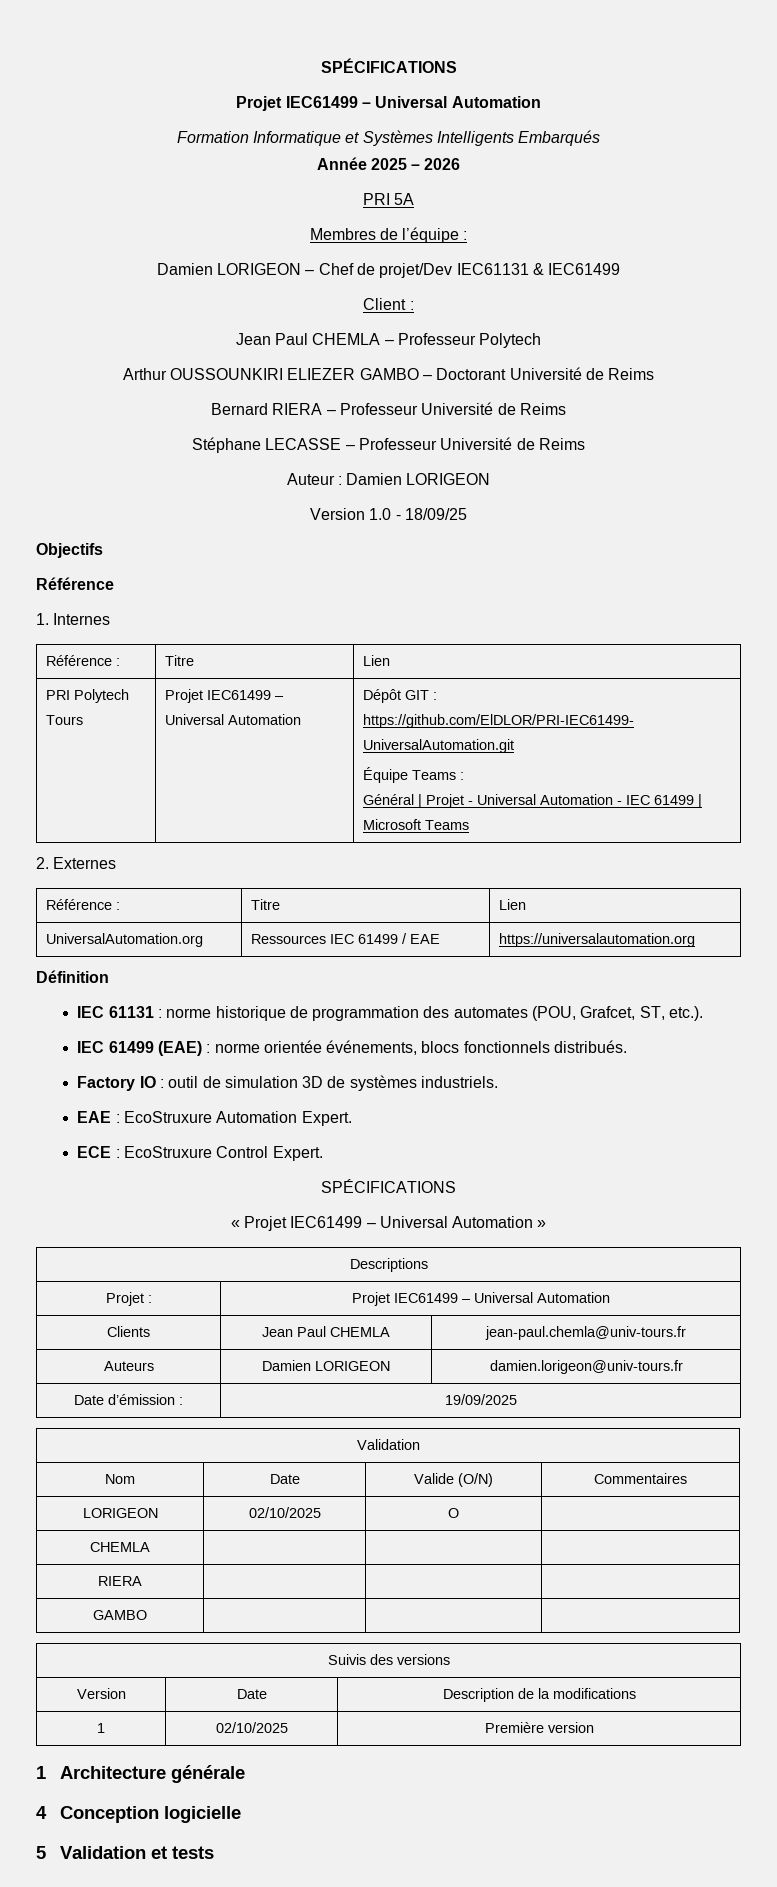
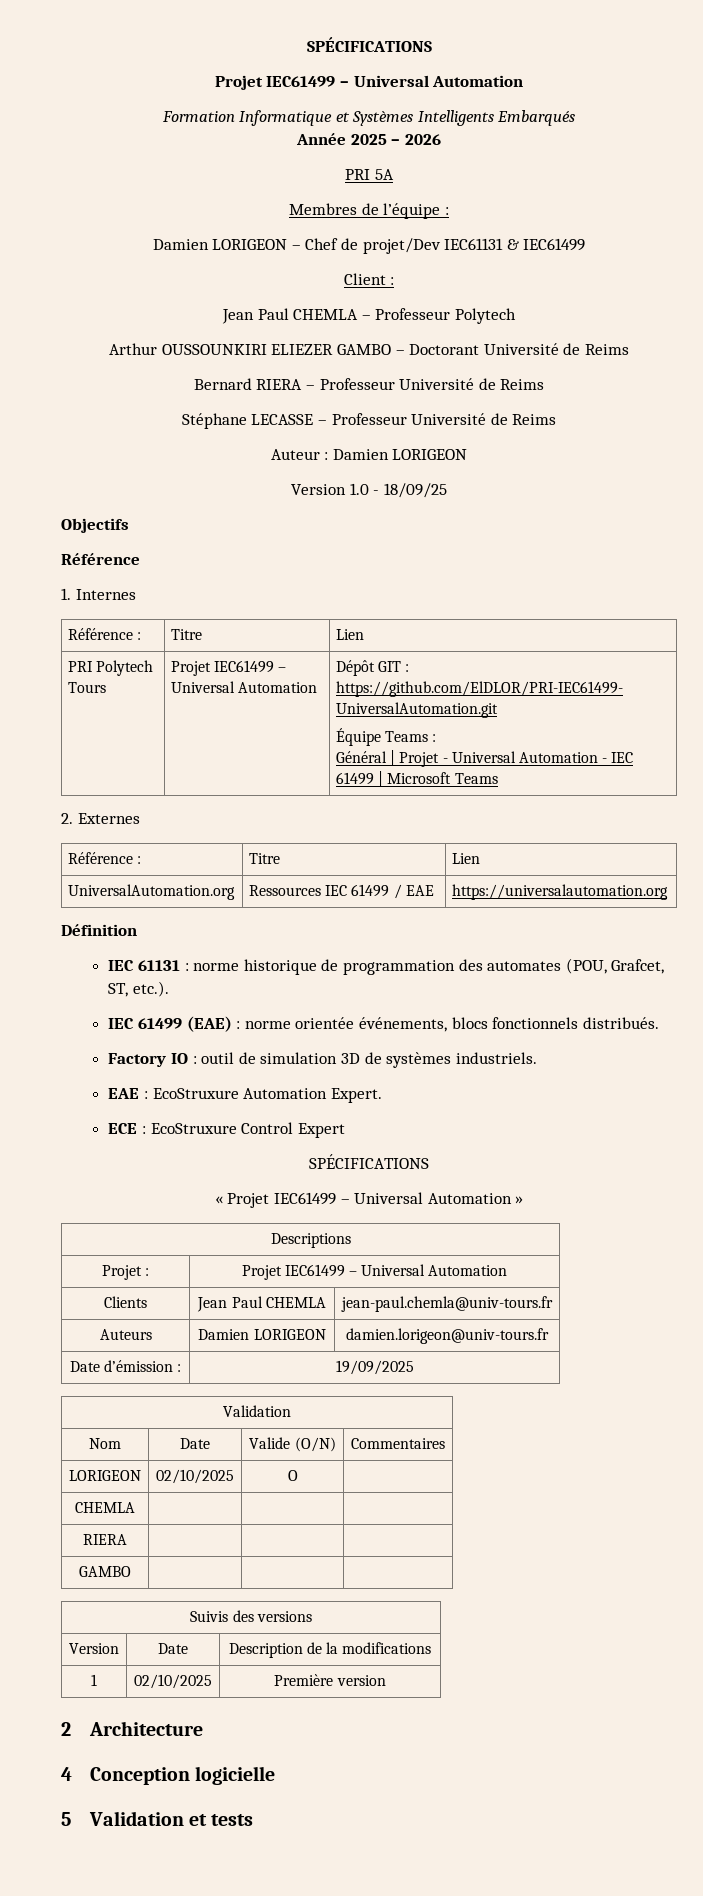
- ECE : EcoStruxure Control Expert.
+ ECE : EcoStruxure Control Expert
- 1 Architecture générale
+ 2 Architecture

